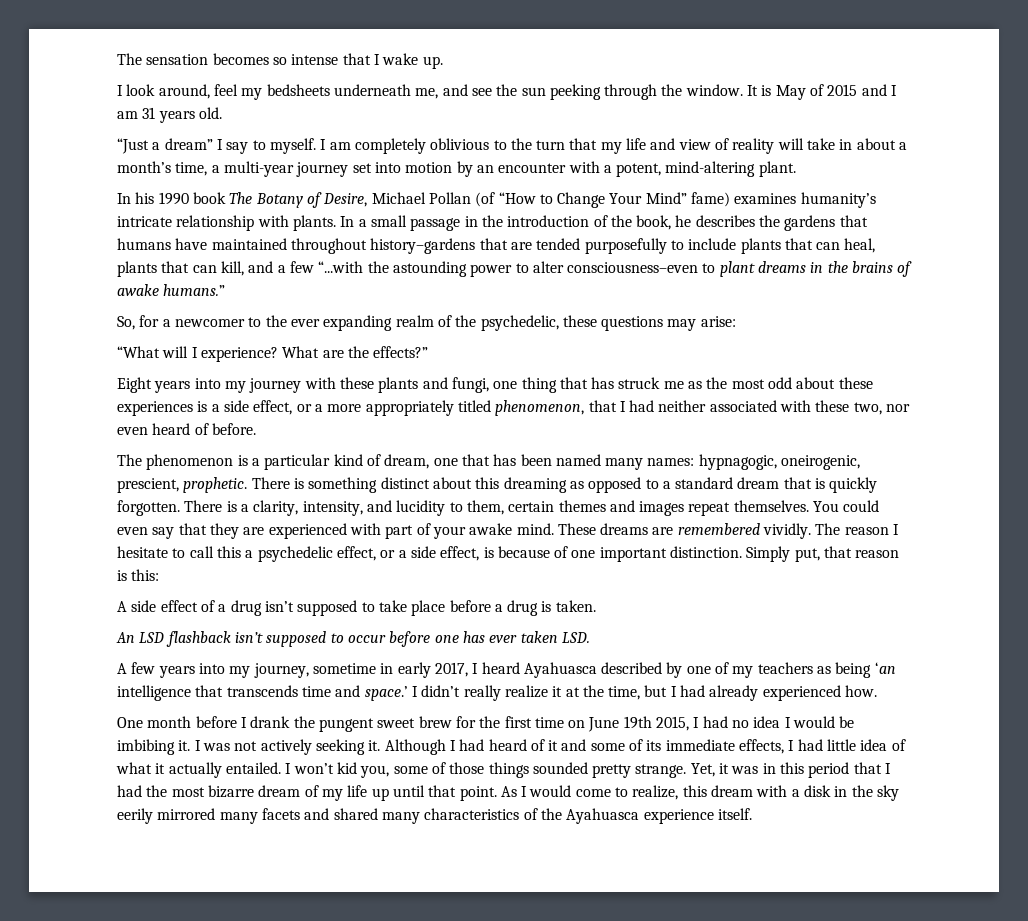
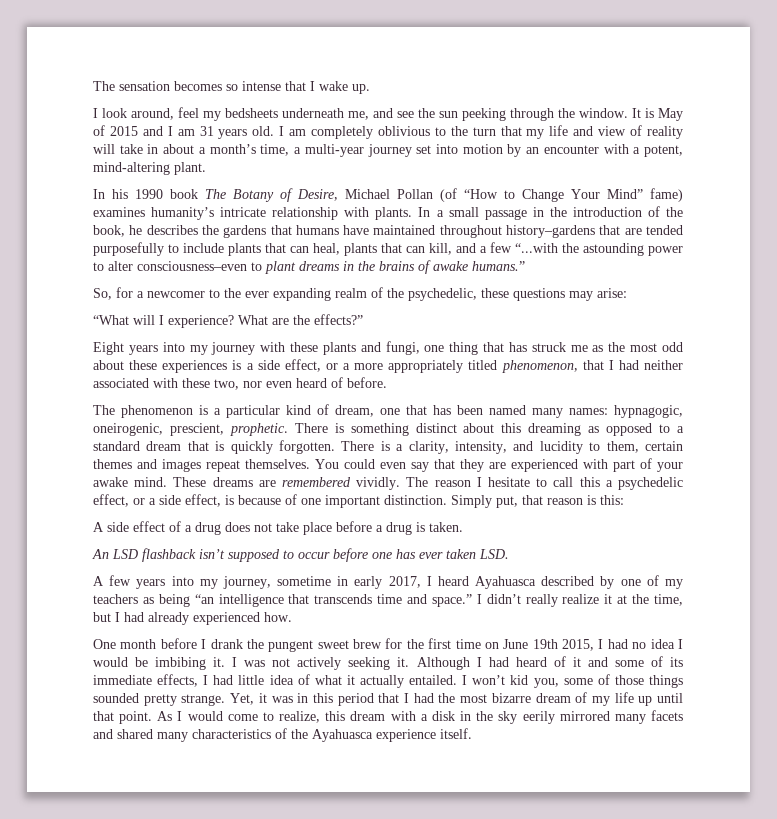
- It is May of 2015 and I am 31 years old.
- “Just a dream” I say to myself. I am completely oblivious to the turn that my life and view of reality will take in about a month’s time, a multi-year journey set into motion by an encounter with a potent, mind-altering plant.
+ It is May of 2015 and I am 31 years old. I am completely oblivious to the turn that my life and view of reality will take in about a month’s time, a multi-year journey set into motion by an encounter with a potent, mind-altering plant.
- A side effect of a drug isn’t supposed to take place before a drug is taken.
+ A side effect of a drug does not take place before a drug is taken.
- A few years into my journey, sometime in early 2017, I heard Ayahuasca described by one of my teachers as being ‘an intelligence that transcends time and space.’
+ A few years into my journey, sometime in early 2017, I heard Ayahuasca described by one of my teachers as being “an intelligence that transcends time and space.”

